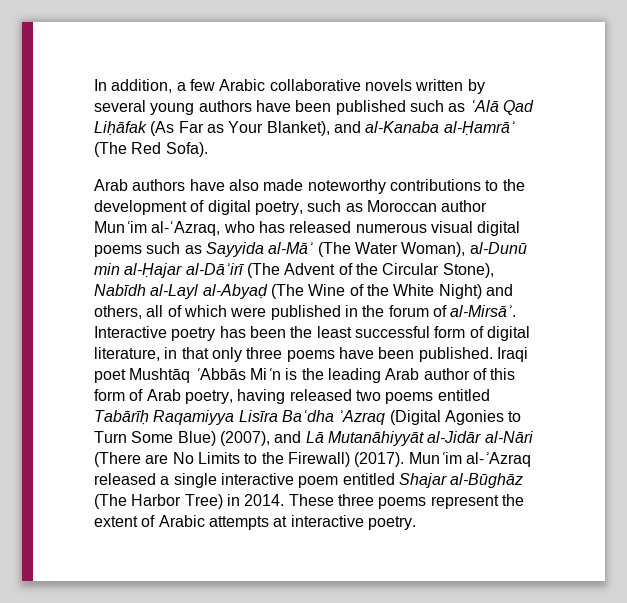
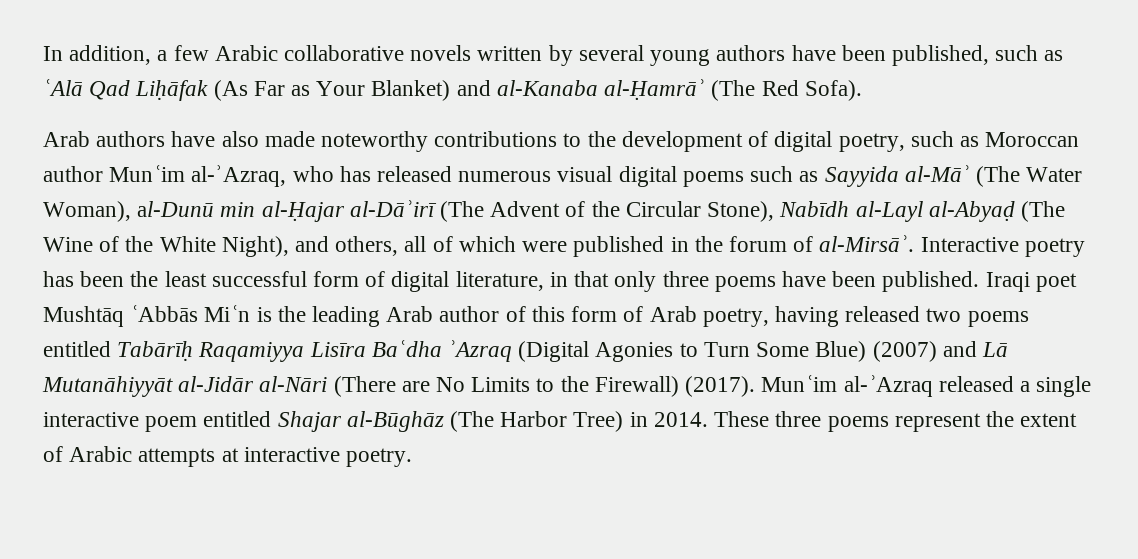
- In addition, a few Arabic collaborative novels written by several young authors have been published such as ʿAlā Qad Liḥāfak (As Far as Your Blanket), and al-Kanaba al-Ḥamrāʾ (The Red Sofa).
+ In addition, a few Arabic collaborative novels written by several young authors have been published, such as ʿAlā Qad Liḥāfak (As Far as Your Blanket) and al-Kanaba al-Ḥamrāʾ (The Red Sofa).
- Arab authors have also made noteworthy contributions to the development of digital poetry, such as Moroccan author Munʿim al-ʾAzraq, who has released numerous visual digital poems such as Sayyida al-Māʾ (The Water Woman), al-Dunū min al-Ḥajar al-Dāʾirī (The Advent of the Circular Stone), Nabīdh al-Layl al-Abyaḍ (The Wine of the White Night) and others, all of which were published in the forum of al-Mirsāʾ.
+ Arab authors have also made noteworthy contributions to the development of digital poetry, such as Moroccan author Munʿim al-ʾAzraq, who has released numerous visual digital poems such as Sayyida al-Māʾ (The Water Woman), al-Dunū min al-Ḥajar al-Dāʾirī (The Advent of the Circular Stone), Nabīdh al-Layl al-Abyaḍ (The Wine of the White Night), and others, all of which were published in the forum of al-Mirsāʾ.
- Iraqi poet Mushtāq ʿAbbās Miʿn is the leading Arab author of this form of Arab poetry, having released two poems entitled Tabārīḥ Raqamiyya Lisīra Baʿdha ʾAzraq (Digital Agonies to Turn Some Blue) (2007), and Lā Mutanāhiyyāt al-Jidār al-Nāri (There are No Limits to the Firewall) (2017).
+ Iraqi poet Mushtāq ʿAbbās Miʿn is the leading Arab author of this form of Arab poetry, having released two poems entitled Tabārīḥ Raqamiyya Lisīra Baʿdha ʾAzraq (Digital Agonies to Turn Some Blue) (2007) and Lā Mutanāhiyyāt al-Jidār al-Nāri (There are No Limits to the Firewall) (2017).

